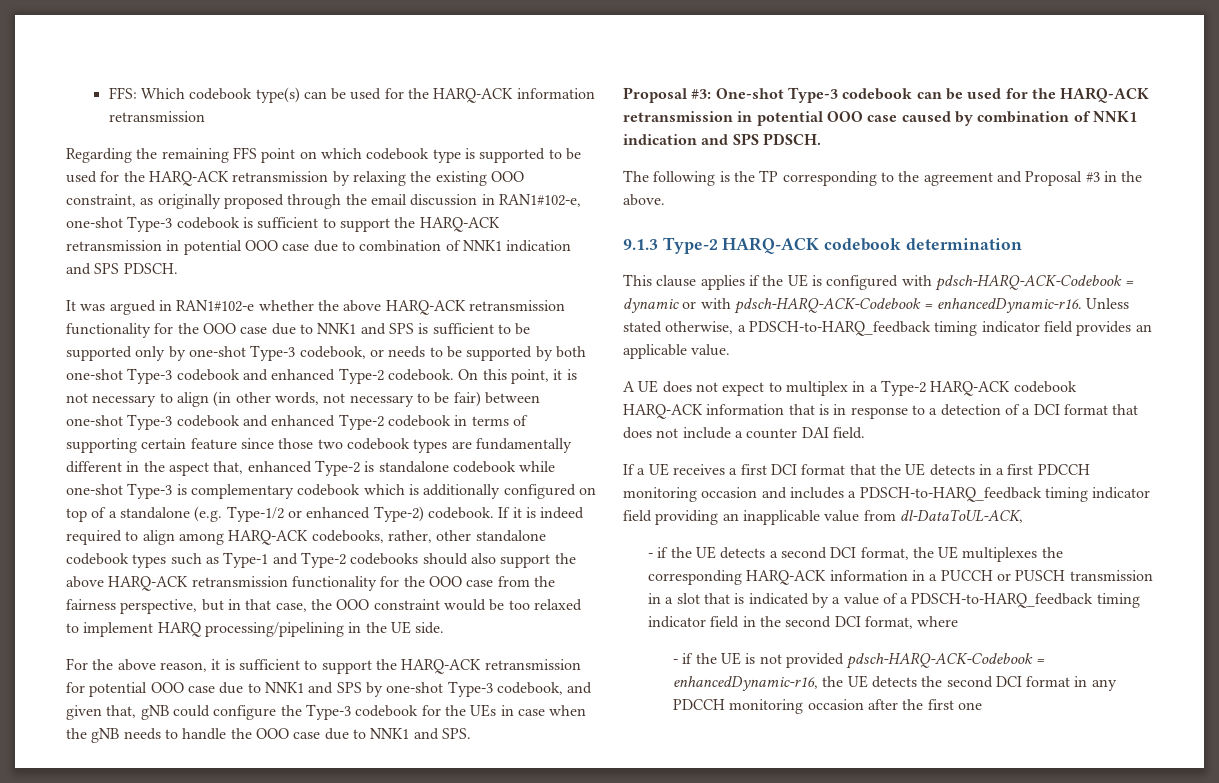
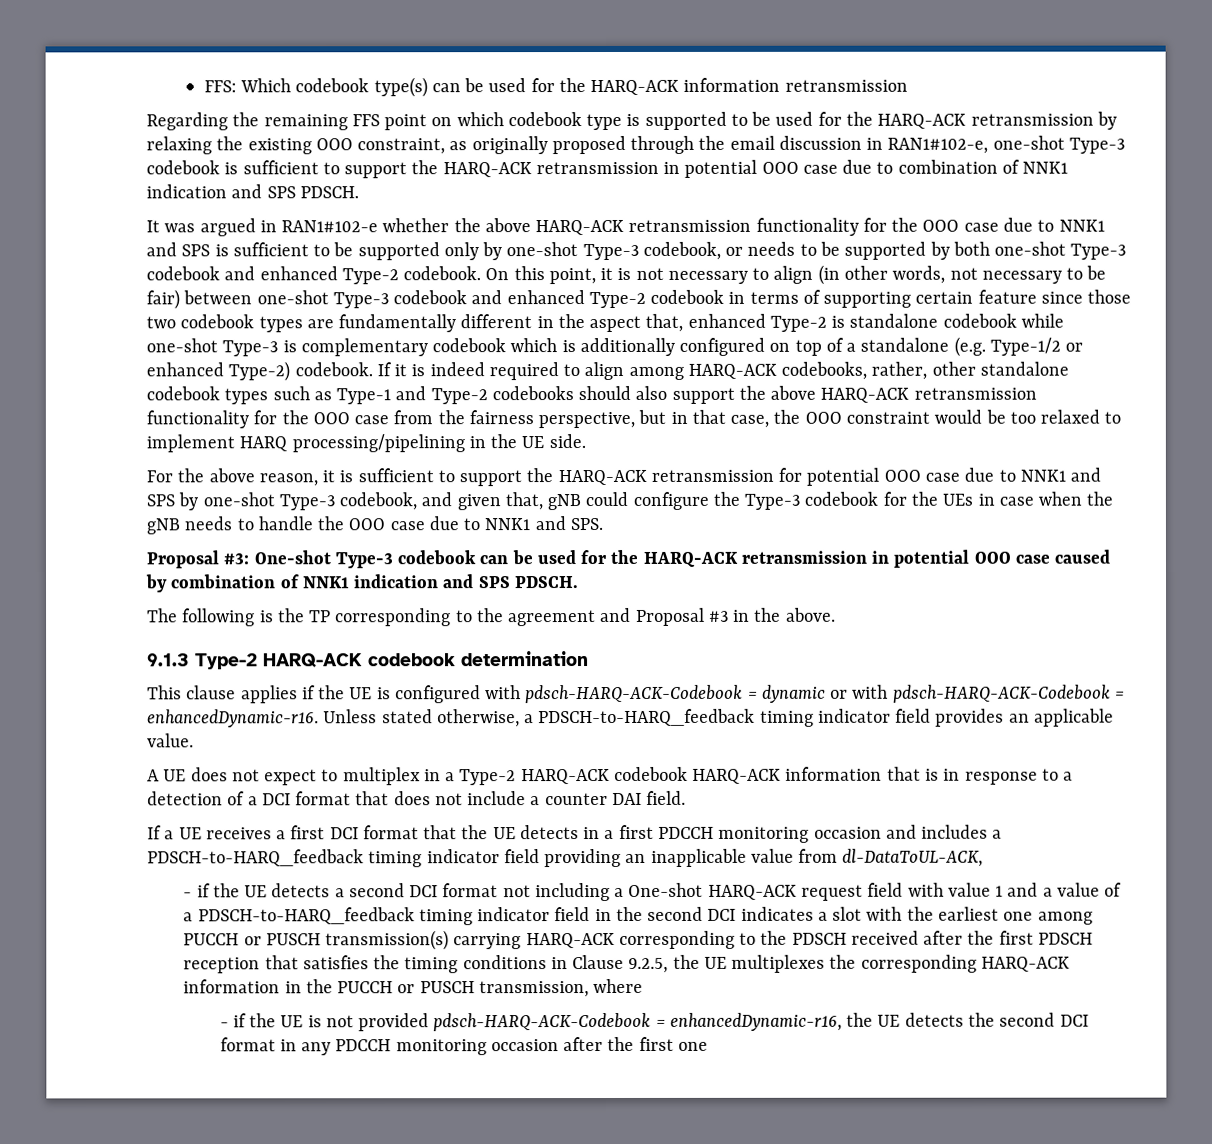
- - if the UE detects a second DCI format, the UE multiplexes the corresponding HARQ-ACK information in a PUCCH or PUSCH transmission in a slot that is indicated by a value of a PDSCH-to-HARQ_feedback timing indicator field in the second DCI format, where
+ - if the UE detects a second DCI format not including a One-shot HARQ-ACK request field with value 1 and a value of a PDSCH-to-HARQ_feedback timing indicator field in the second DCI indicates a slot with the earliest one among PUCCH or PUSCH transmission(s) carrying HARQ-ACK corresponding to the PDSCH received after the first PDSCH reception that satisfies the timing conditions in Clause 9.2.5, the UE multiplexes the corresponding HARQ-ACK information in the PUCCH or PUSCH transmission, where

